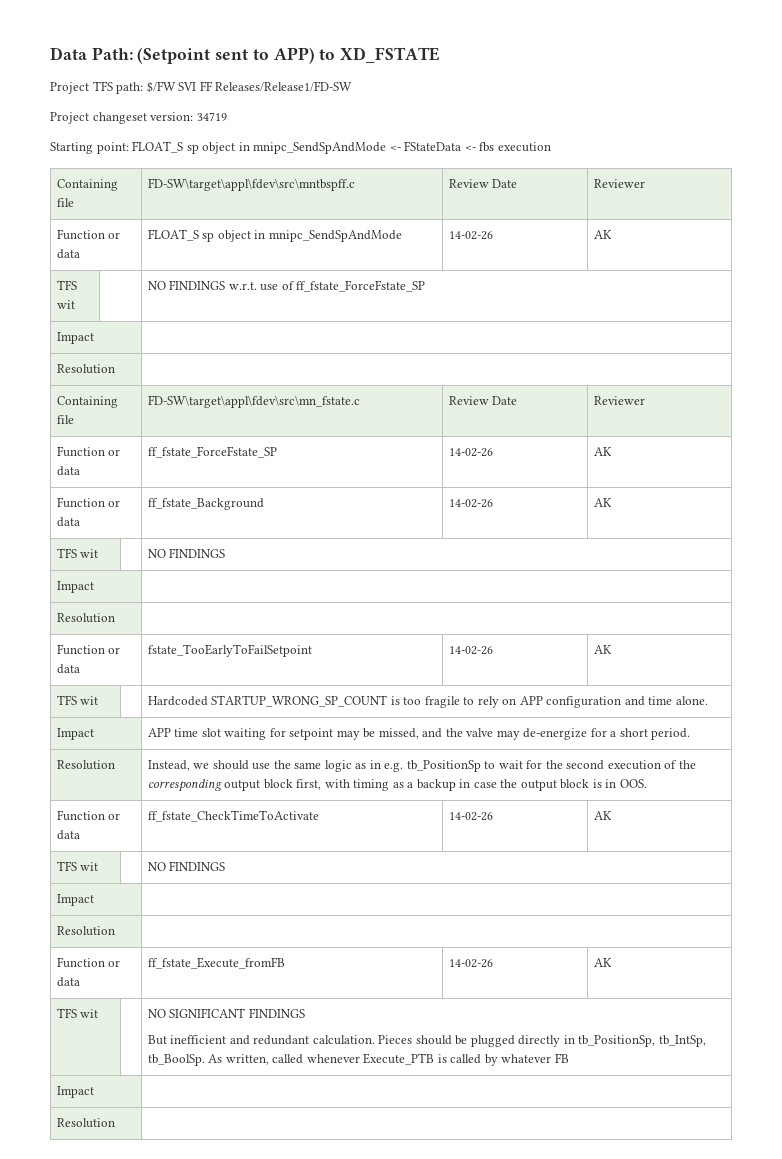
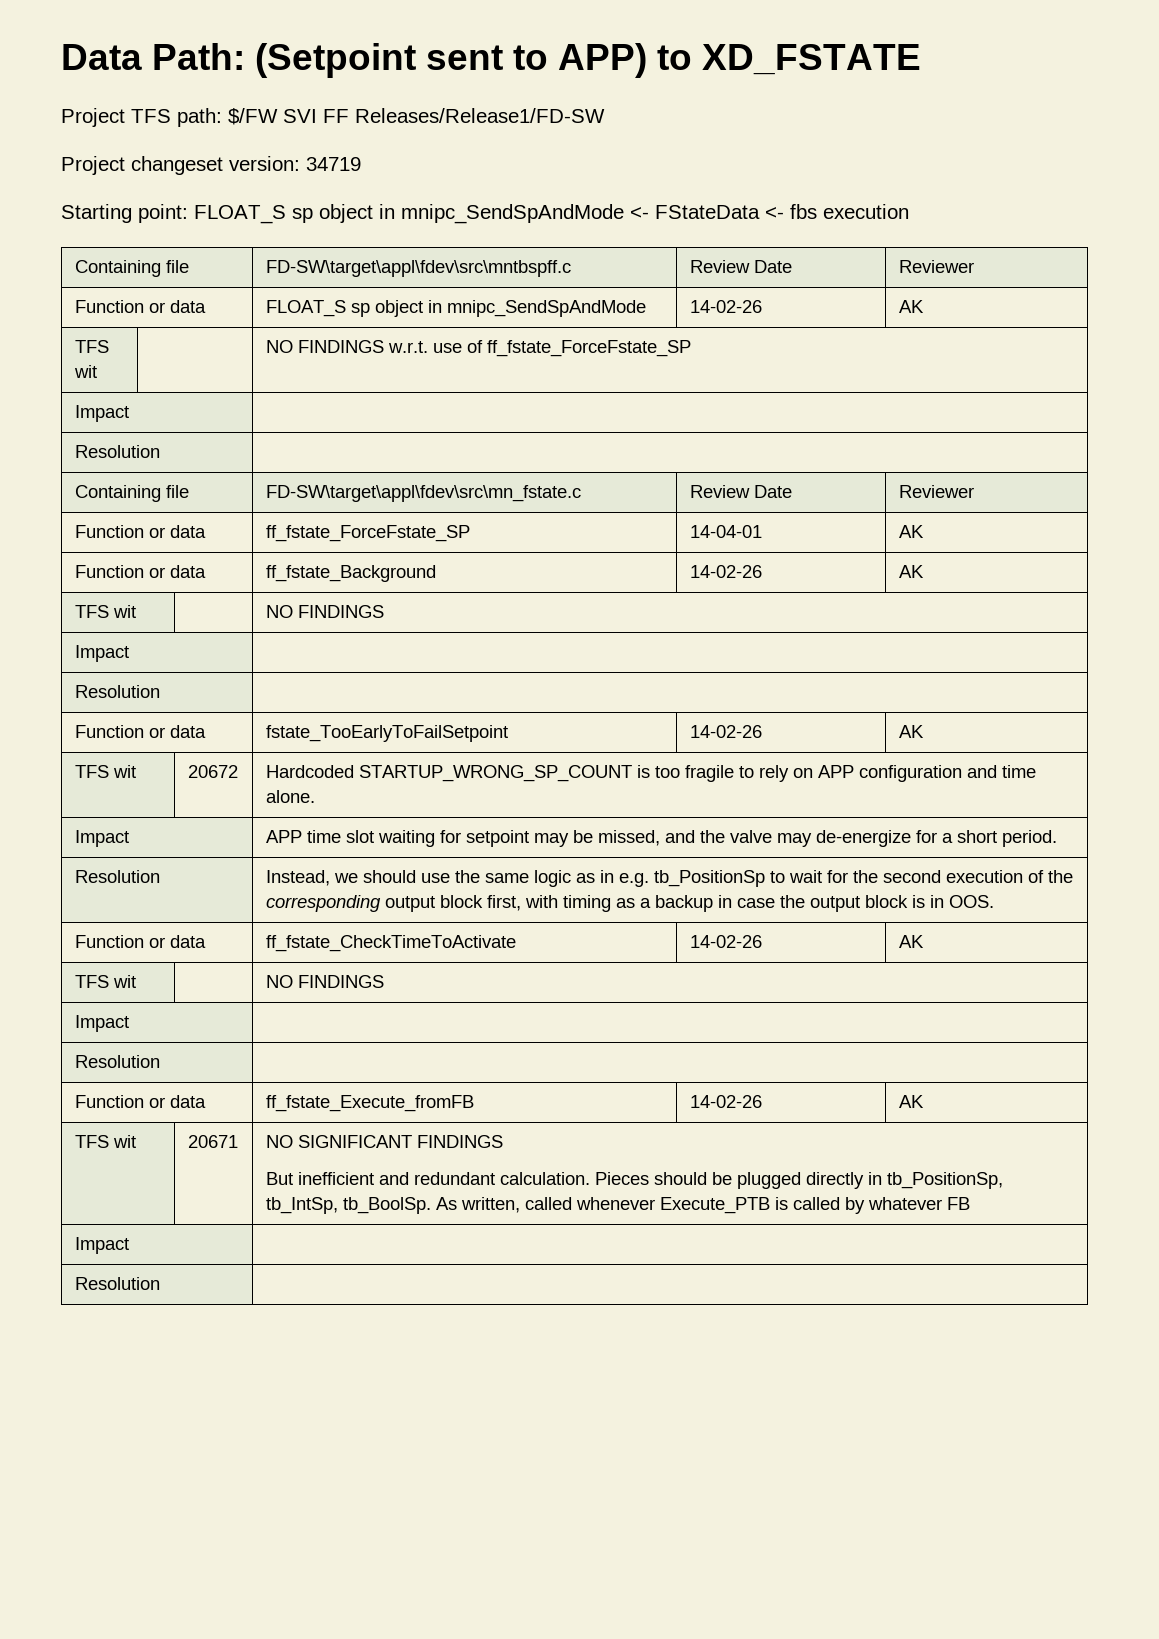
- Function or data | ff_fstate_ForceFstate_SP | 14-02-26 | AK
+ Function or data | ff_fstate_ForceFstate_SP | 14-04-01 | AK
- TFS wit | | Hardcoded STARTUP_WRONG_SP_COUNT is too fragile to rely on APP configuration and time alone.
+ TFS wit | 20672 | Hardcoded STARTUP_WRONG_SP_COUNT is too fragile to rely on APP configuration and time alone.
- TFS wit | | NO SIGNIFICANT FINDINGS
+ TFS wit | 20671 | NO SIGNIFICANT FINDINGS

